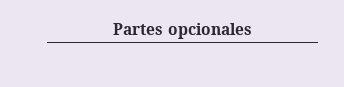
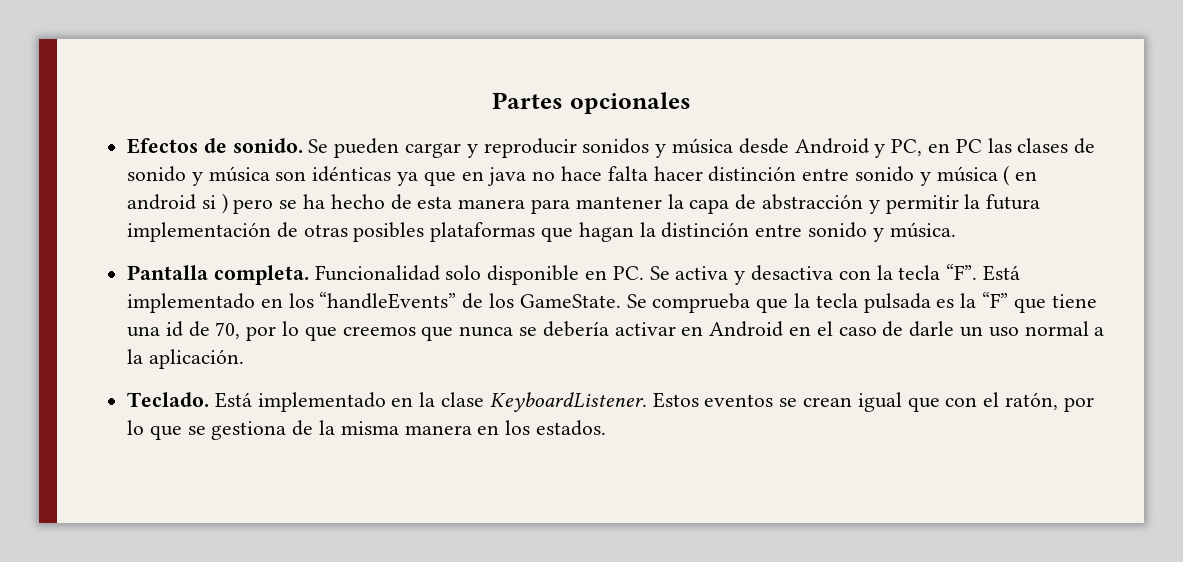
+ Efectos de sonido. Se pueden cargar y reproducir sonidos y música desde Android y PC, en PC las clases de sonido y música son idénticas ya que en java no hace falta hacer distinción entre sonido y música ( en android si ) pero se ha hecho de esta manera para mantener la capa de abstracción y permitir la futura implementación de otras posibles plataformas que hagan la distinción entre sonido y música.
+ Pantalla completa. Funcionalidad solo disponible en PC. Se activa y desactiva con la tecla “F”. Está implementado en los “handleEvents” de los GameState. Se comprueba que la tecla pulsada es la “F” que tiene una id de 70, por lo que creemos que nunca se debería activar en Android en el caso de darle un uso normal a la aplicación.
+ Teclado. Está implementado en la clase KeyboardListener. Estos eventos se crean igual que con el ratón, por lo que se gestiona de la misma manera en los estados.

